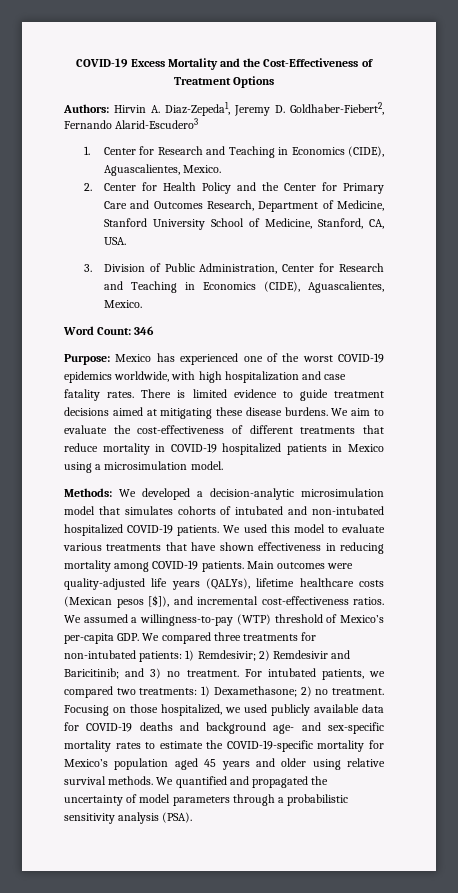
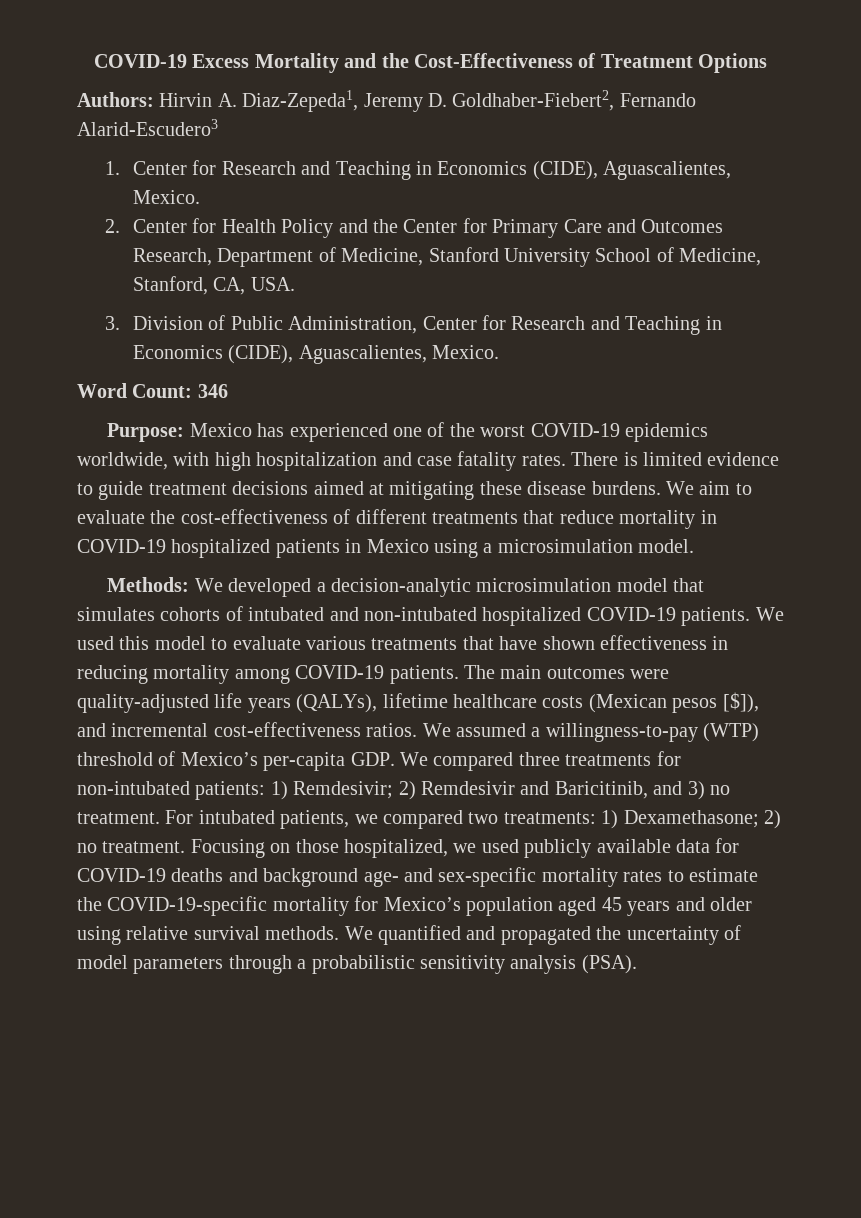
- Main outcomes were quality-adjusted life years (QALYs), lifetime healthcare costs (Mexican pesos [$]), and incremental cost-effectiveness ratios.
+ The main outcomes were quality-adjusted life years (QALYs), lifetime healthcare costs (Mexican pesos [$]), and incremental cost-effectiveness ratios.
- We assumed a willingness-to-pay (WTP) threshold of Mexico’s per-capita GDP. We compared three treatments for non-intubated patients: 1) Remdesivir; 2) Remdesivir and Baricitinib; and 3) no treatment.
+ We assumed a willingness-to-pay (WTP) threshold of Mexico’s per-capita GDP. We compared three treatments for non-intubated patients: 1) Remdesivir; 2) Remdesivir and Baricitinib, and 3) no treatment.

